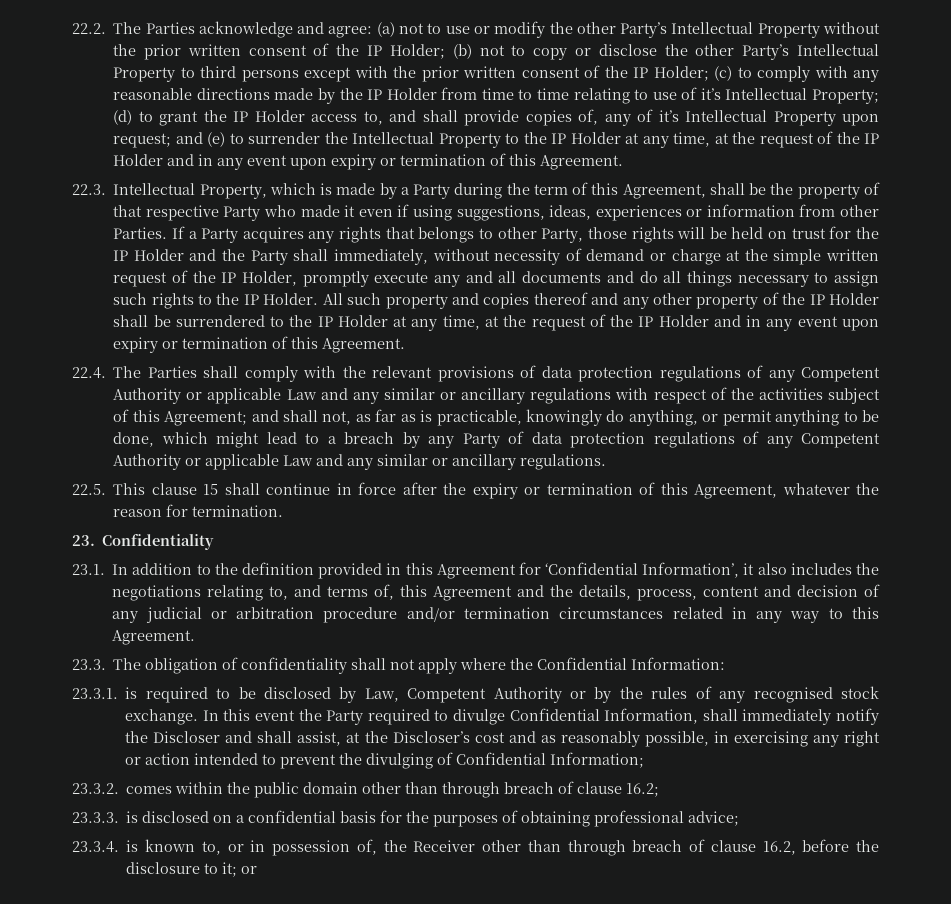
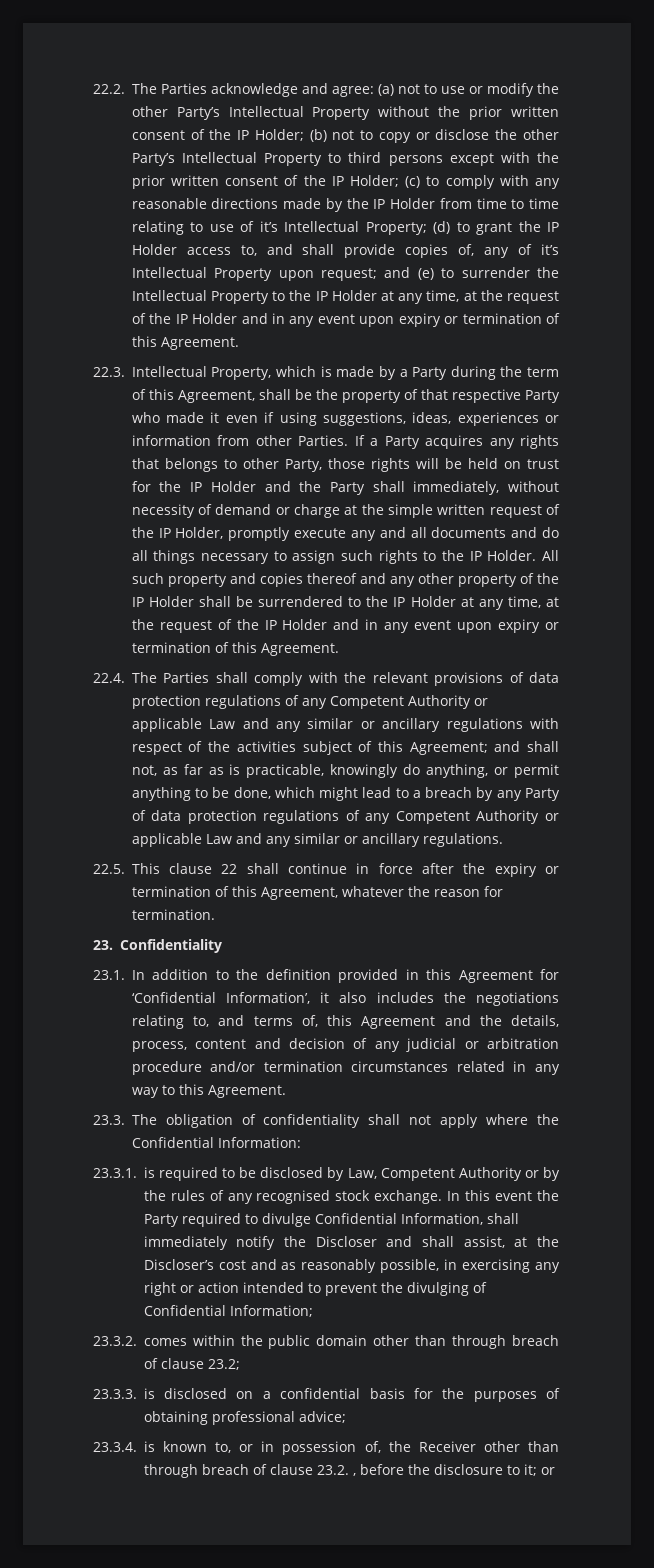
- 22.5. This clause 15 shall continue in force after the expiry or termination of this Agreement, whatever the reason for termination.
+ 22.5. This clause 22 shall continue in force after the expiry or termination of this Agreement, whatever the reason for termination.
- 23.3.2. comes within the public domain other than through breach of clause 16.2;
+ 23.3.2. comes within the public domain other than through breach of clause 23.2;
- 23.3.4. is known to, or in possession of, the Receiver other than through breach of clause 16.2, before the disclosure to it; or
+ 23.3.4. is known to, or in possession of, the Receiver other than through breach of clause 23.2. , before the disclosure to it; or

